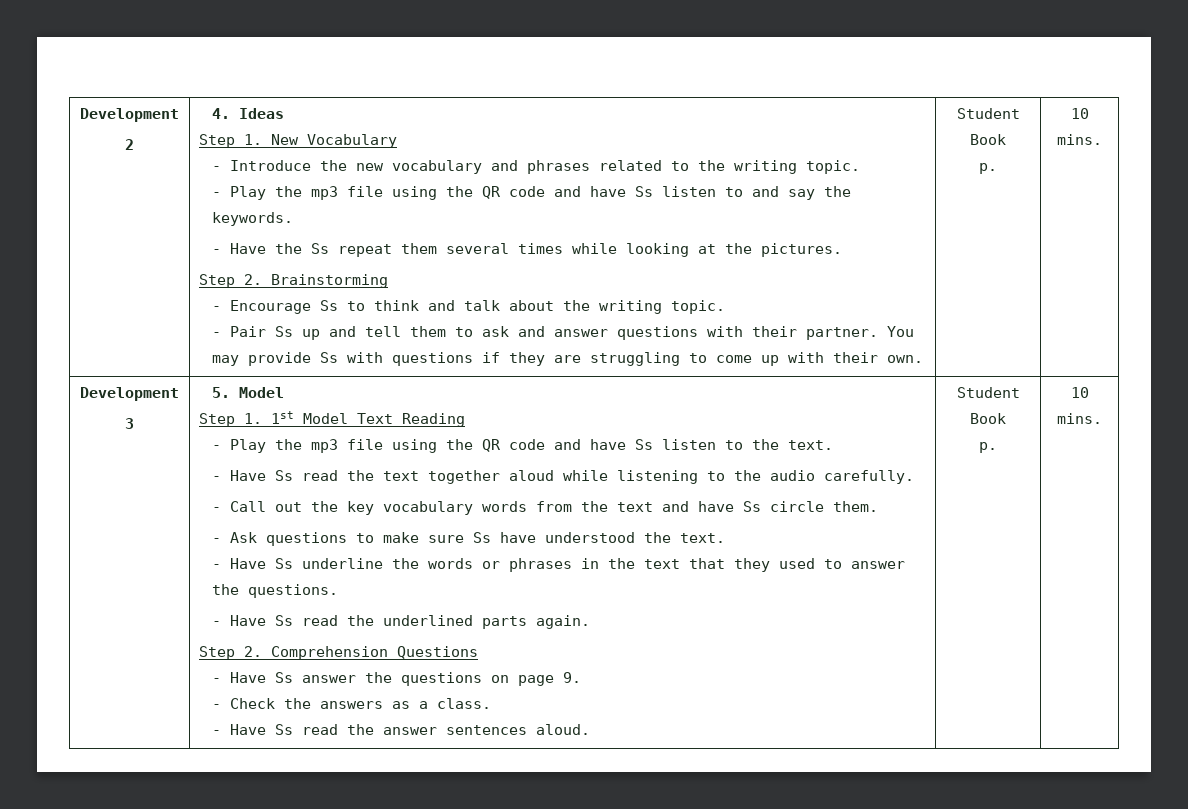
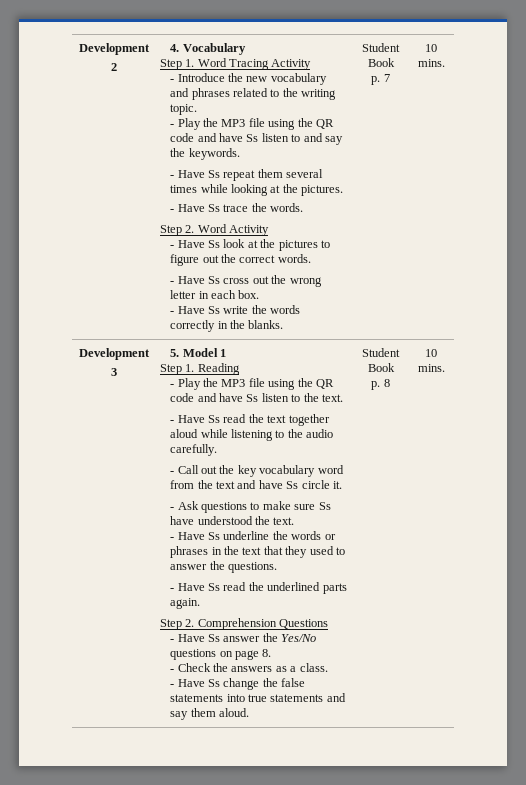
- 4. Ideas
- Step 1. New Vocabulary
+ 4. Vocabulary
+ Step 1. Word Tracing Activity
- - Play the mp3 file using the QR code and have Ss listen to and say the keywords.
+ - Play the MP3 file using the QR code and have Ss listen to and say the keywords.
- - Have the Ss repeat them several times while looking at the pictures.
+ - Have Ss repeat them several times while looking at the pictures.
- Step 2. Brainstorming
- - Encourage Ss to think and talk about the writing topic.
- - Pair Ss up and tell them to ask and answer questions with their partner. You may provide Ss with questions if they are struggling to come up with their own. | Student Book
- p.
+ - Have Ss trace the words.
+ Step 2. Word Activity
+ - Have Ss look at the pictures to figure out the correct words.
+ - Have Ss cross out the wrong letter in each box.
+ - Have Ss write the words correctly in the blanks. | Student Book
+ p. 7
- 5. Model
- Step 1. 1st Model Text Reading
+ 5. Model 1
+ Step 1. Reading
- - Play the mp3 file using the QR code and have Ss listen to the text.
+ - Play the MP3 file using the QR code and have Ss listen to the text.
- - Call out the key vocabulary words from the text and have Ss circle them.
+ - Call out the key vocabulary word from the text and have Ss circle it.
- - Have Ss answer the questions on page 9.
+ - Have Ss answer the Yes/No questions on page 8.
- - Have Ss read the answer sentences aloud. | Student Book
- p.
+ - Have Ss change the false statements into true statements and say them aloud. | Student Book
+ p. 8

